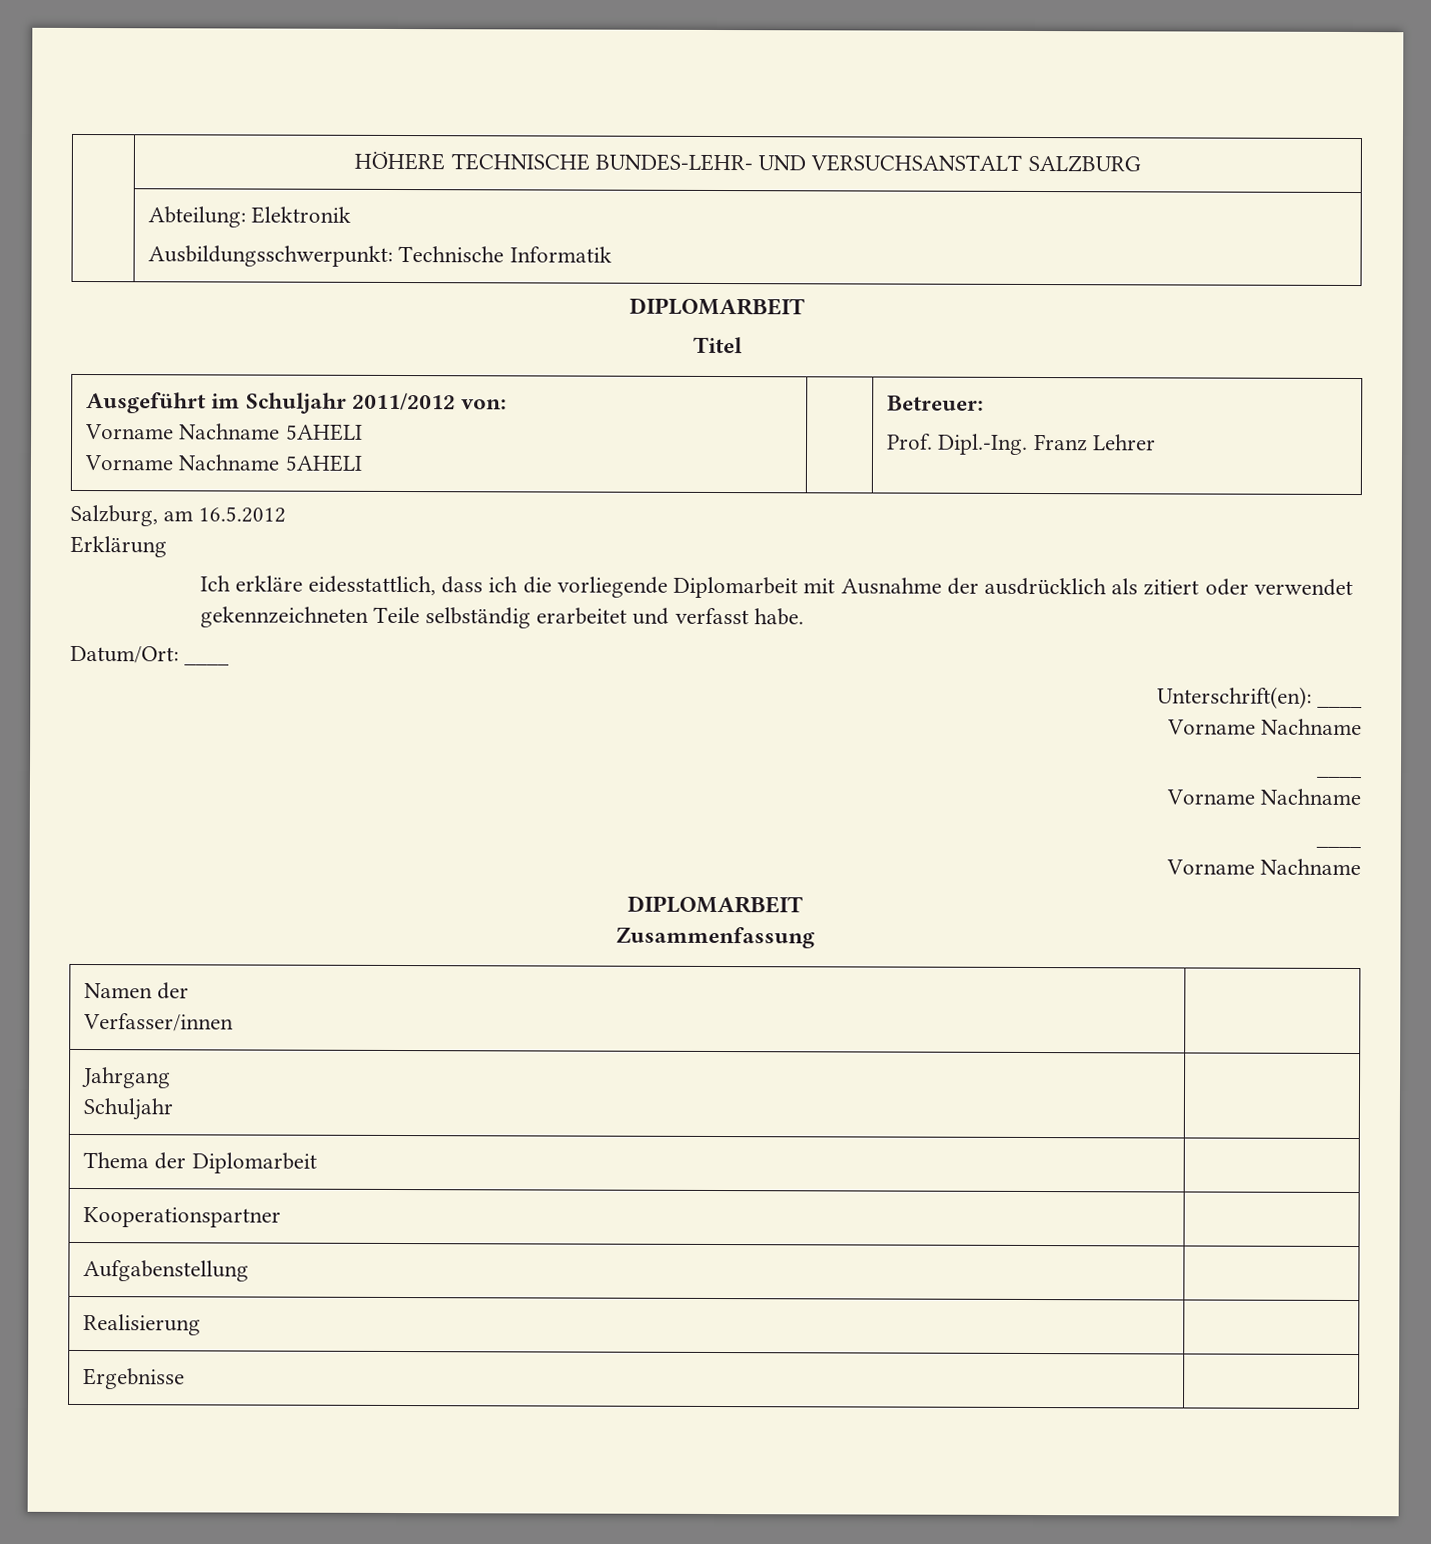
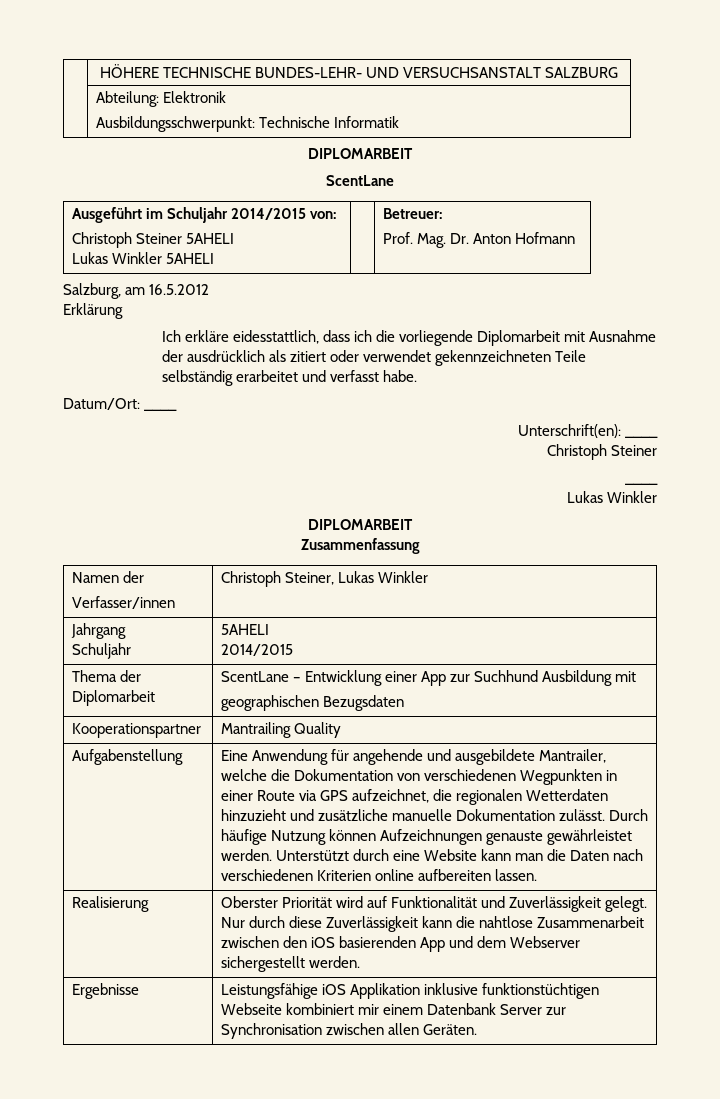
  | Abteilung: Elektronik
  Ausbildungsschwerpunkt: Technische Informatik
  DIPLOMARBEIT
- Titel
+ ScentLane
- Ausgeführt im Schuljahr 2011/2012 von:
- Vorname Nachname 5AHELI
- Vorname Nachname 5AHELI | | Betreuer:
- Prof. Dipl.-Ing. Franz Lehrer
+ Ausgeführt im Schuljahr 2014/2015 von:
+ Christoph Steiner 5AHELI
+ Lukas Winkler 5AHELI | | Betreuer:
+ Prof. Mag. Dr. Anton Hofmann
  Unterschrift(en): ____
- Vorname Nachname
+ Christoph Steiner
  ____
- Vorname Nachname
- ____
- Vorname Nachname
+ Lukas Winkler
  Namen der
- Verfasser/innen |
+ Verfasser/innen | Christoph Steiner, Lukas Winkler
  Jahrgang
- Schuljahr |
+ Schuljahr | 5AHELI
+ 2014/2015
- Thema der Diplomarbeit |
+ Thema der Diplomarbeit | ScentLane – Entwicklung einer App zur Suchhund Ausbildung mit
+ geographischen Bezugsdaten
- Kooperationspartner |
+ Kooperationspartner | Mantrailing Quality
- Realisierung |
- Ergebnisse |
+ Eine Anwendung für angehende und ausgebildete Mantrailer, welche die Dokumentation von verschiedenen Wegpunkten in einer Route via GPS aufzeichnet, die regionalen Wetterdaten hinzuzieht und zusätzliche manuelle Dokumentation zulässt. Durch häufige Nutzung können Aufzeichnungen genauste gewährleistet werden. Unterstützt durch eine Website kann man die Daten nach verschiedenen Kriterien online aufbereiten lassen.
+ Realisierung | Oberster Priorität wird auf Funktionalität und Zuverlässigkeit gelegt. Nur durch diese Zuverlässigkeit kann die nahtlose Zusammenarbeit zwischen den iOS basierenden App und dem Webserver sichergestellt werden.
+ Ergebnisse | Leistungsfähige iOS Applikation inklusive funktionstüchtigen Webseite kombiniert mir einem Datenbank Server zur Synchronisation zwischen allen Geräten.

